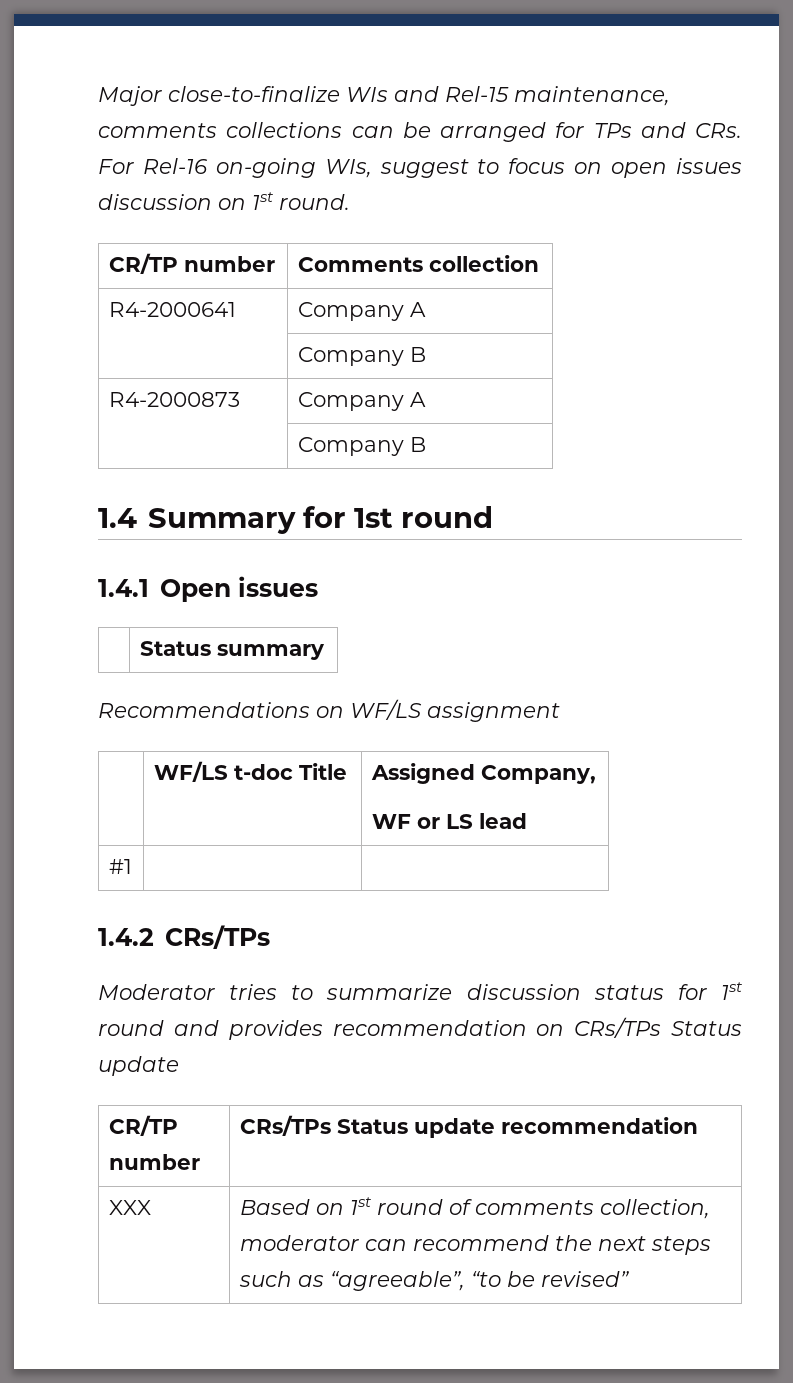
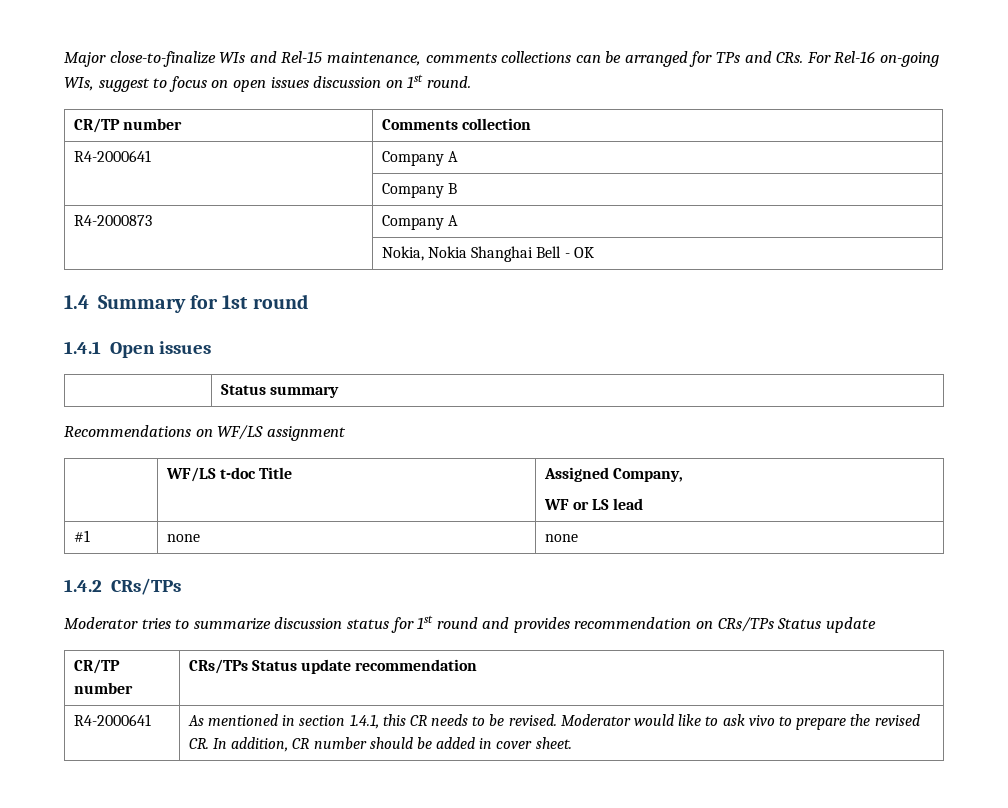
  R4-2000873 | Company A
- | Company B
+ | Nokia, Nokia Shanghai Bell - OK
- #1 | |
+ #1 | none | none
- XXX | Based on 1st round of comments collection, moderator can recommend the next steps such as “agreeable”, “to be revised”
+ R4-2000641 | As mentioned in section 1.4.1, this CR needs to be revised. Moderator would like to ask vivo to prepare the revised CR. In addition, CR number should be added in cover sheet.

